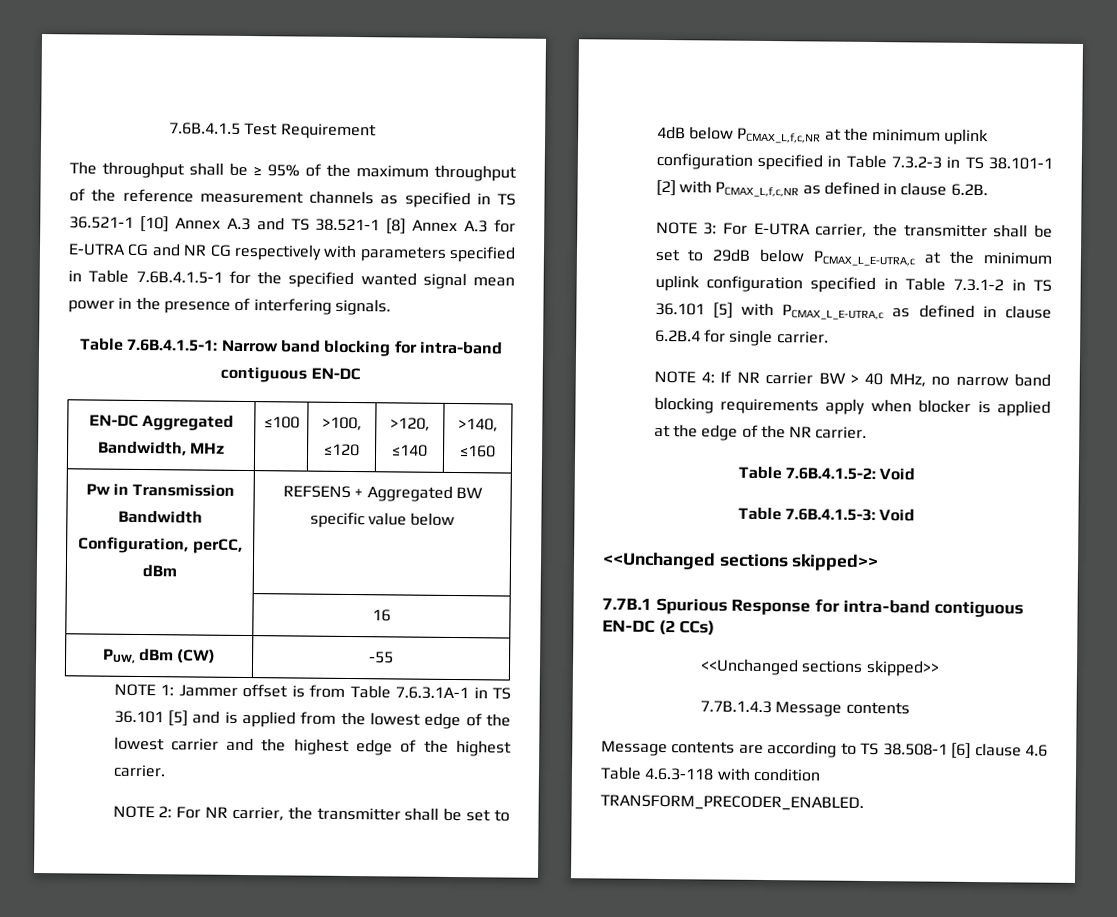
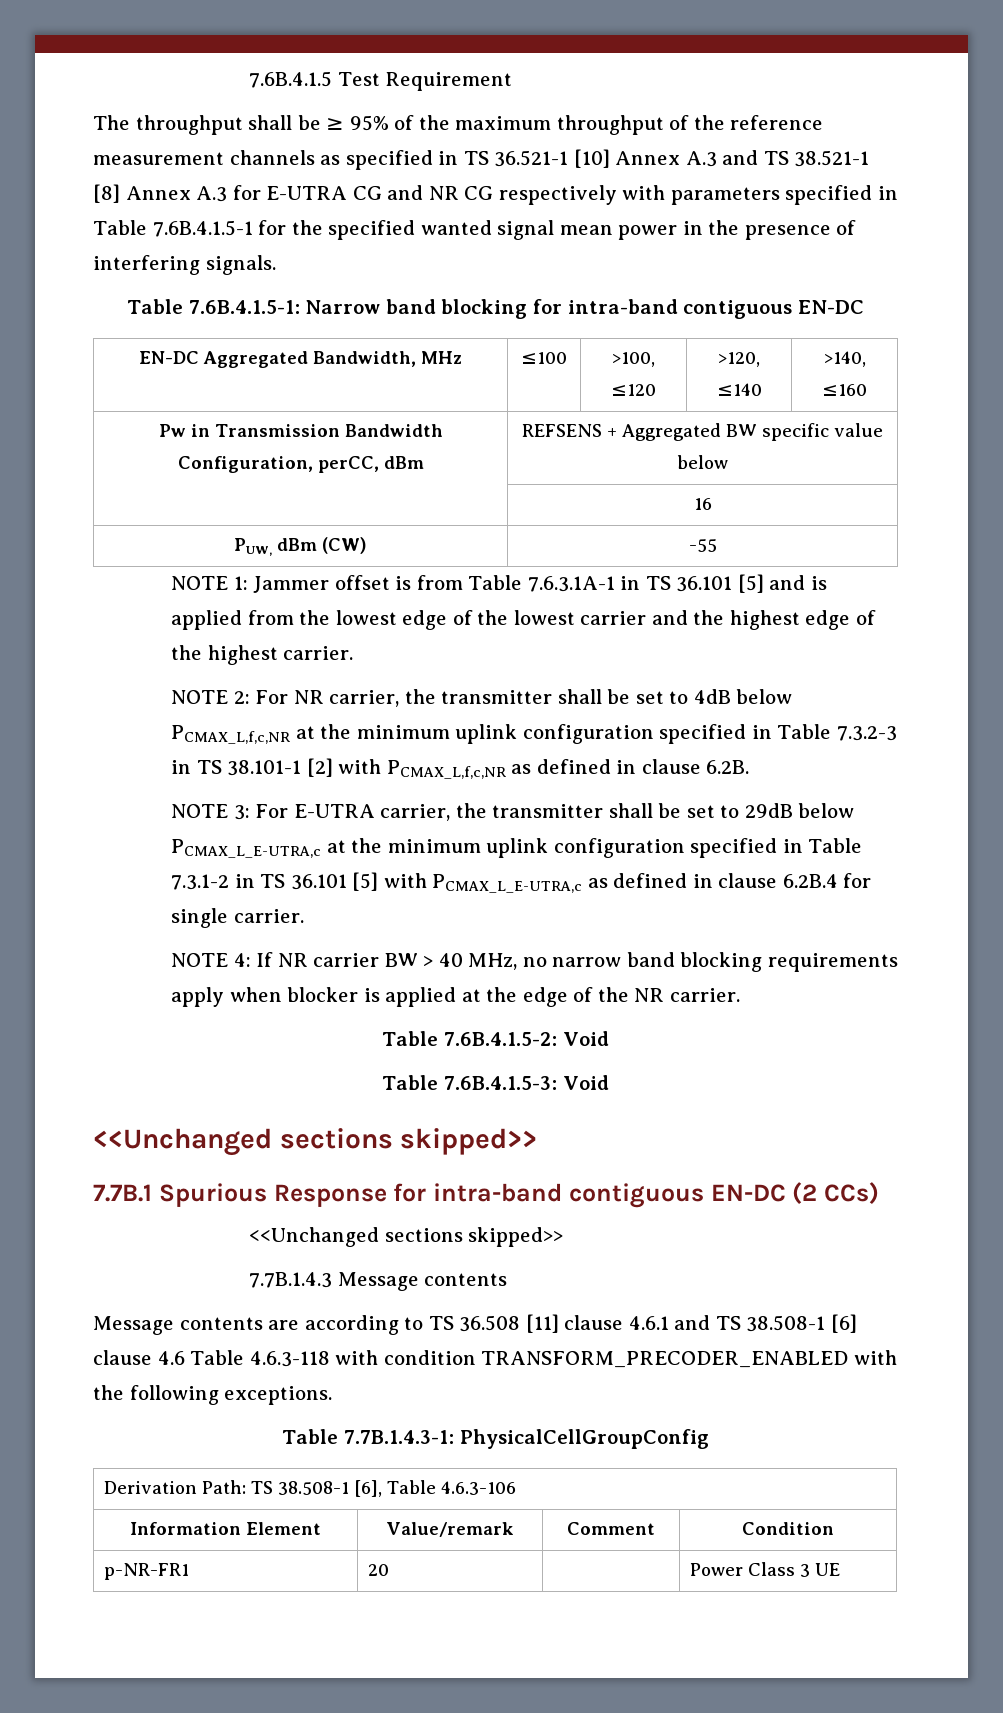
- Message contents are according to TS 38.508-1 [6] clause 4.6 Table 4.6.3-118 with condition TRANSFORM_PRECODER_ENABLED.
+ Message contents are according to TS 36.508 [11] clause 4.6.1 and TS 38.508-1 [6] clause 4.6 Table 4.6.3-118 with condition TRANSFORM_PRECODER_ENABLED with the following exceptions.
+ Table 7.7B.1.4.3-1: PhysicalCellGroupConfig
+ Derivation Path: TS 38.508-1 [6], Table 4.6.3-106
+ Information Element | Value/remark | Comment | Condition
+ p-NR-FR1 | 20 | | Power Class 3 UE

